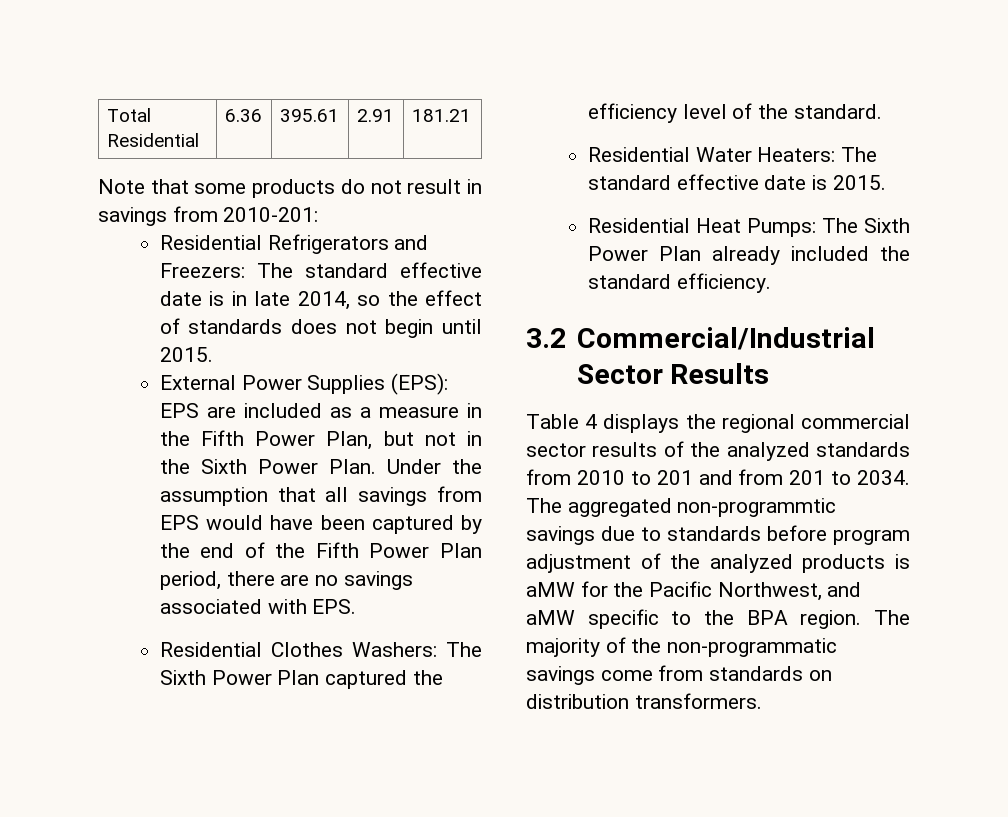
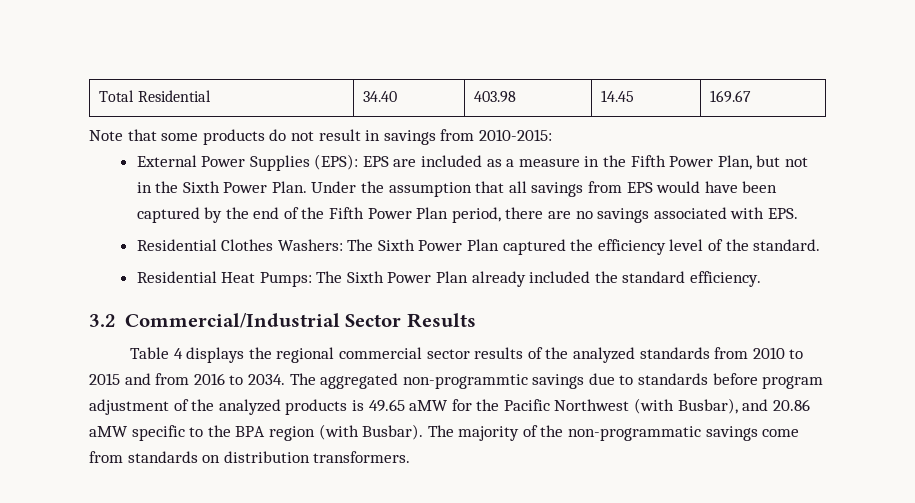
- Total Residential | 6.36 | 395.61 | 2.91 | 181.21
+ Total Residential | 34.40 | 403.98 | 14.45 | 169.67
- Note that some products do not result in savings from 2010-201:
- Residential Refrigerators and Freezers: The standard effective date is in late 2014, so the effect of standards does not begin until 2015.
+ Note that some products do not result in savings from 2010-2015:
- Residential Water Heaters: The standard effective date is 2015.
- Table 4 displays the regional commercial sector results of the analyzed standards from 2010 to 201 and from 201 to 2034.
+ Table 4 displays the regional commercial sector results of the analyzed standards from 2010 to 2015 and from 2016 to 2034.
- The aggregated non-programmtic savings due to standards before program adjustment of the analyzed products is aMW for the Pacific Northwest, and aMW specific to the BPA region.
+ The aggregated non-programmtic savings due to standards before program adjustment of the analyzed products is 49.65 aMW for the Pacific Northwest (with Busbar), and 20.86 aMW specific to the BPA region (with Busbar).

